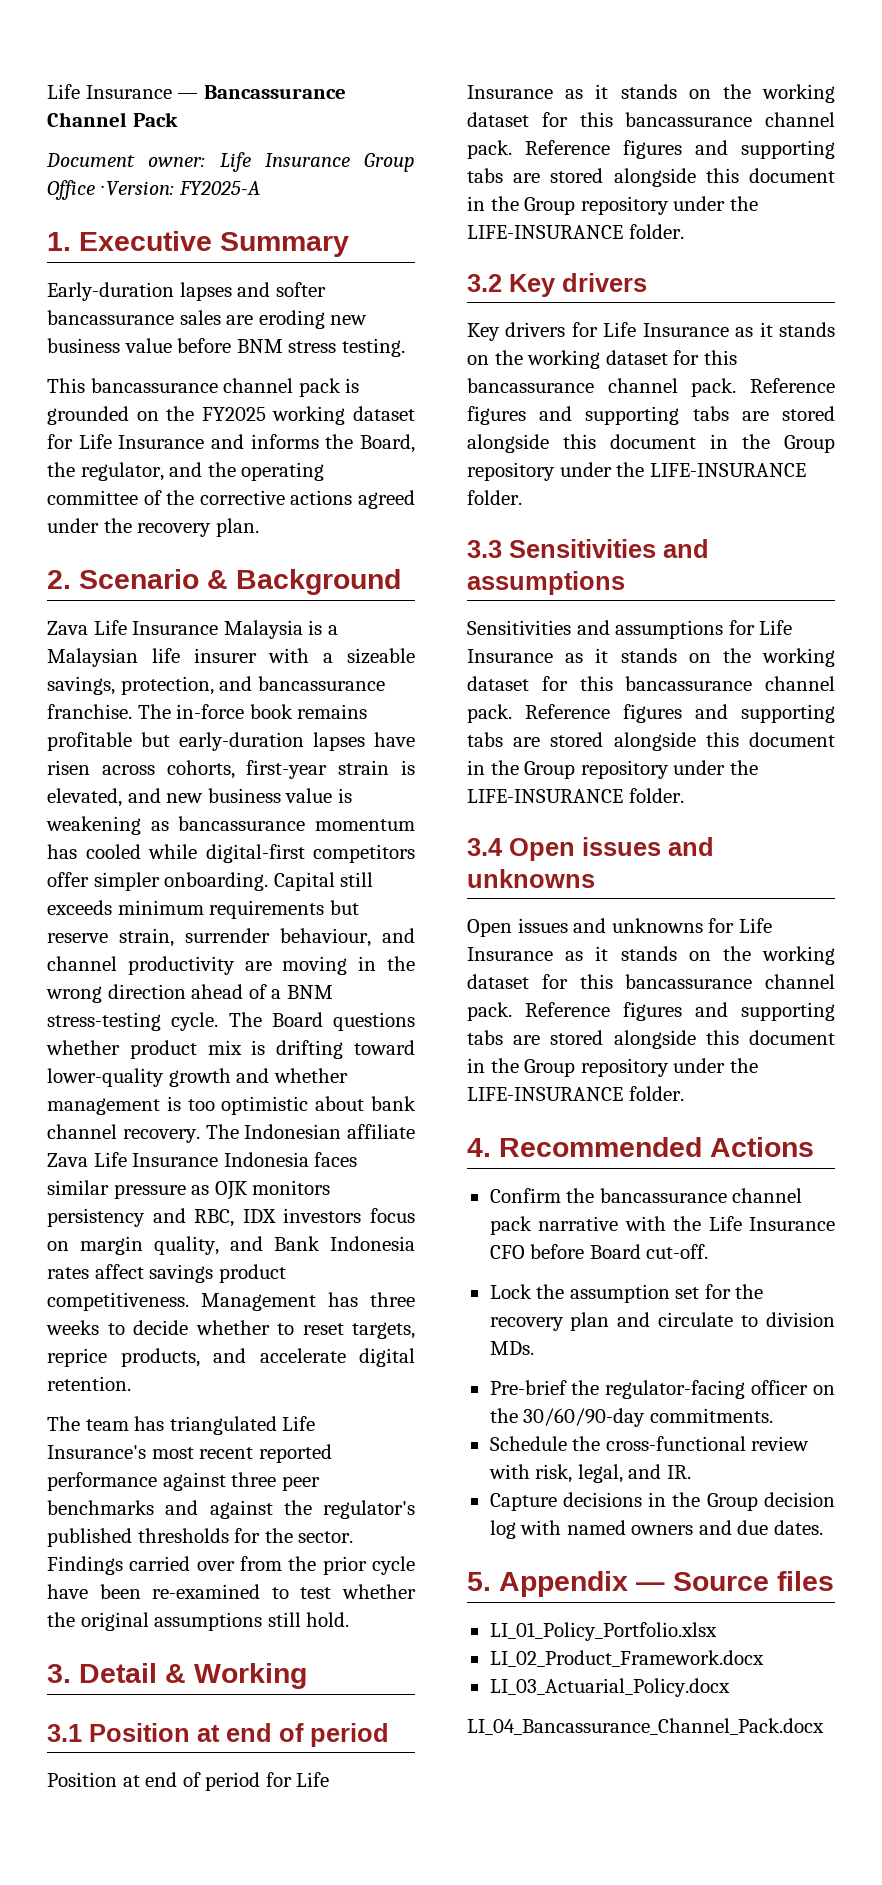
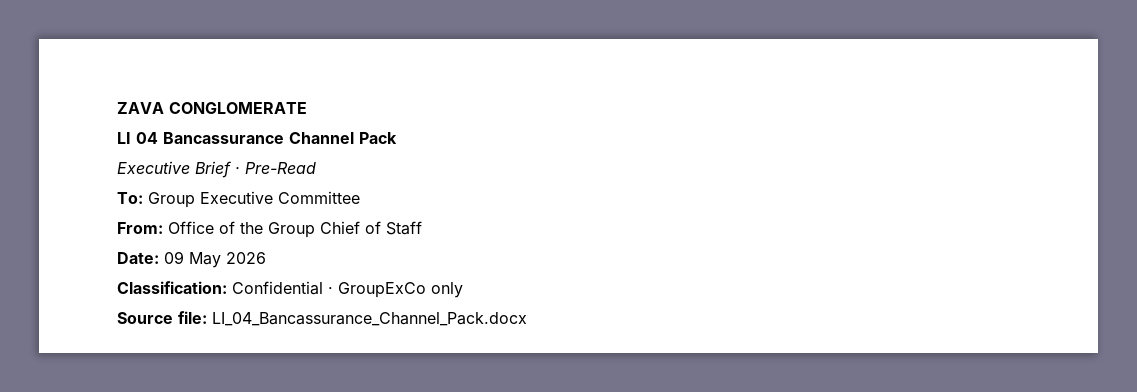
- Life Insurance — Bancassurance Channel Pack
+ ZAVA CONGLOMERATE
+ LI 04 Bancassurance Channel Pack
- Document owner: Life Insurance Group Office · Version: FY2025-A
- 1. Executive Summary
- Early-duration lapses and softer bancassurance sales are eroding new business value before BNM stress testing.
- This bancassurance channel pack is grounded on the FY2025 working dataset for Life Insurance and informs the Board, the regulator, and the operating committee of the corrective actions agreed under the recovery plan.
- 2. Scenario & Background
- Zava Life Insurance Malaysia is a Malaysian life insurer with a sizeable savings, protection, and bancassurance franchise. The in-force book remains profitable but early-duration lapses have risen across cohorts, first-year strain is elevated, and new business value is weakening as bancassurance momentum has cooled while digital-first competitors offer simpler onboarding. Capital still exceeds minimum requirements but reserve strain, surrender behaviour, and channel productivity are moving in the wrong direction ahead of a BNM stress-testing cycle. The Board questions whether product mix is drifting toward lower-quality growth and whether management is too optimistic about bank channel recovery. The Indonesian affiliate Zava Life Insurance Indonesia faces similar pressure as OJK monitors persistency and RBC, IDX investors focus on margin quality, and Bank Indonesia rates affect savings product competitiveness. Management has three weeks to decide whether to reset targets, reprice products, and accelerate digital retention.
- The team has triangulated Life Insurance's most recent reported performance against three peer benchmarks and against the regulator's published thresholds for the sector. Findings carried over from the prior cycle have been re-examined to test whether the original assumptions still hold.
- 3. Detail & Working
- 3.1 Position at end of period
- Position at end of period for Life Insurance as it stands on the working dataset for this bancassurance channel pack. Reference figures and supporting tabs are stored alongside this document in the Group repository under the LIFE-INSURANCE folder.
- 3.2 Key drivers
- Key drivers for Life Insurance as it stands on the working dataset for this bancassurance channel pack. Reference figures and supporting tabs are stored alongside this document in the Group repository under the LIFE-INSURANCE folder.
- 3.3 Sensitivities and assumptions
- Sensitivities and assumptions for Life Insurance as it stands on the working dataset for this bancassurance channel pack. Reference figures and supporting tabs are stored alongside this document in the Group repository under the LIFE-INSURANCE folder.
- 3.4 Open issues and unknowns
- Open issues and unknowns for Life Insurance as it stands on the working dataset for this bancassurance channel pack. Reference figures and supporting tabs are stored alongside this document in the Group repository under the LIFE-INSURANCE folder.
- 4. Recommended Actions
- Confirm the bancassurance channel pack narrative with the Life Insurance CFO before Board cut-off.
- Lock the assumption set for the recovery plan and circulate to division MDs.
- Pre-brief the regulator-facing officer on the 30/60/90-day commitments.
- Schedule the cross-functional review with risk, legal, and IR.
- Capture decisions in the Group decision log with named owners and due dates.
- 5. Appendix — Source files
- LI_01_Policy_Portfolio.xlsx
- LI_02_Product_Framework.docx
- LI_03_Actuarial_Policy.docx
- LI_04_Bancassurance_Channel_Pack.docx
+ Executive Brief · Pre-Read
+ To: Group Executive Committee
+ From: Office of the Group Chief of Staff
+ Date: 09 May 2026
+ Classification: Confidential · GroupExCo only
+ Source file: LI_04_Bancassurance_Channel_Pack.docx

